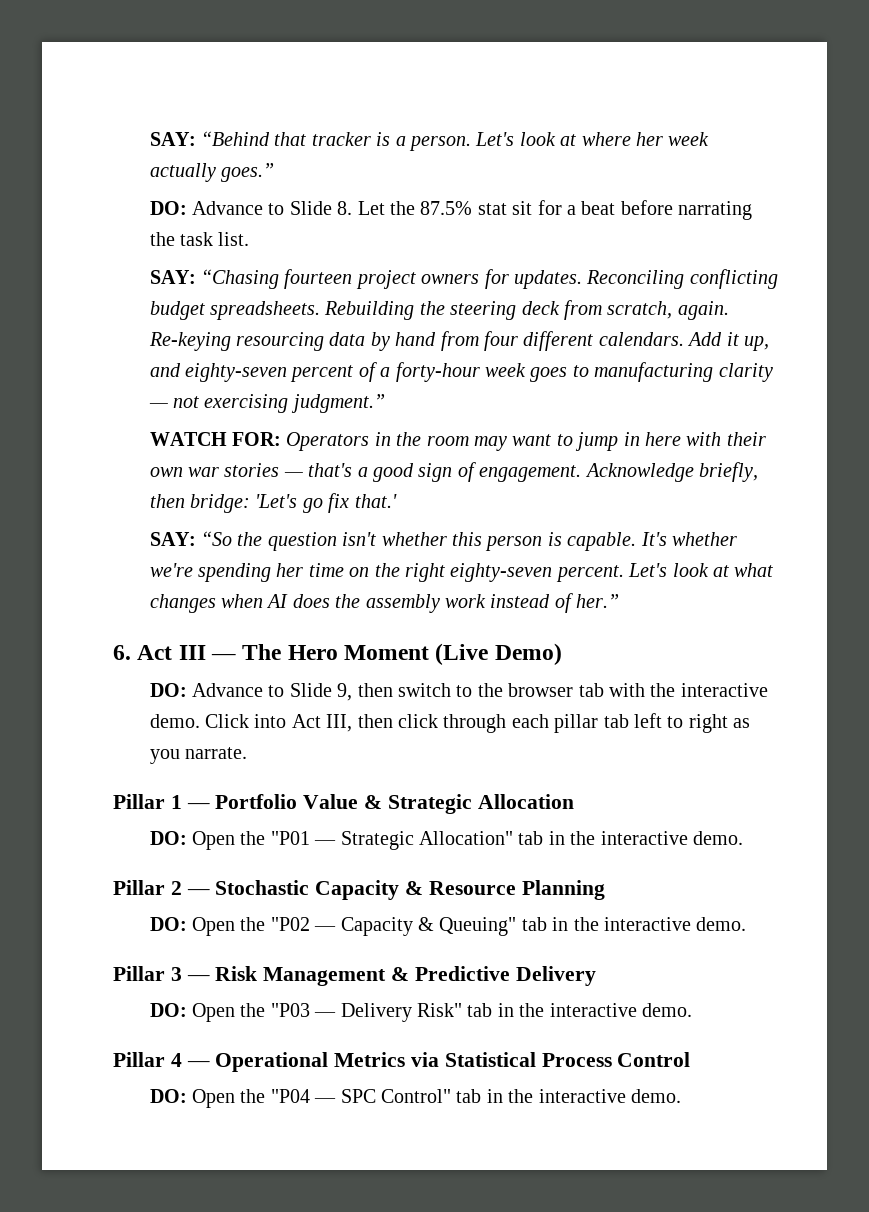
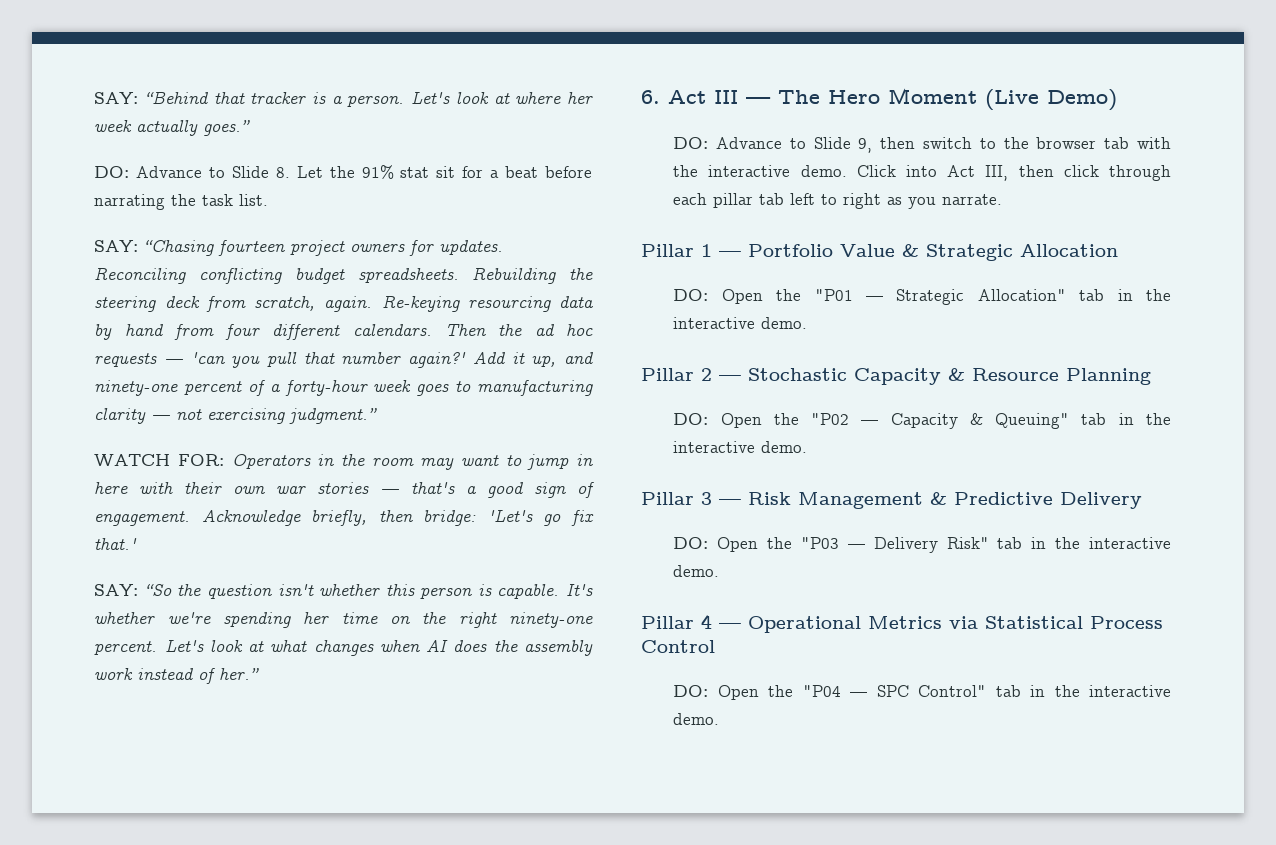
- DO: Advance to Slide 8. Let the 87.5% stat sit for a beat before narrating the task list.
+ DO: Advance to Slide 8. Let the 91% stat sit for a beat before narrating the task list.
+ Then the ad hoc requests — 'can you pull that number again?'
- Add it up, and eighty-seven percent of a forty-hour week goes to manufacturing clarity — not exercising judgment.”
+ Add it up, and ninety-one percent of a forty-hour week goes to manufacturing clarity — not exercising judgment.”
- It's whether we're spending her time on the right eighty-seven percent.
+ It's whether we're spending her time on the right ninety-one percent.

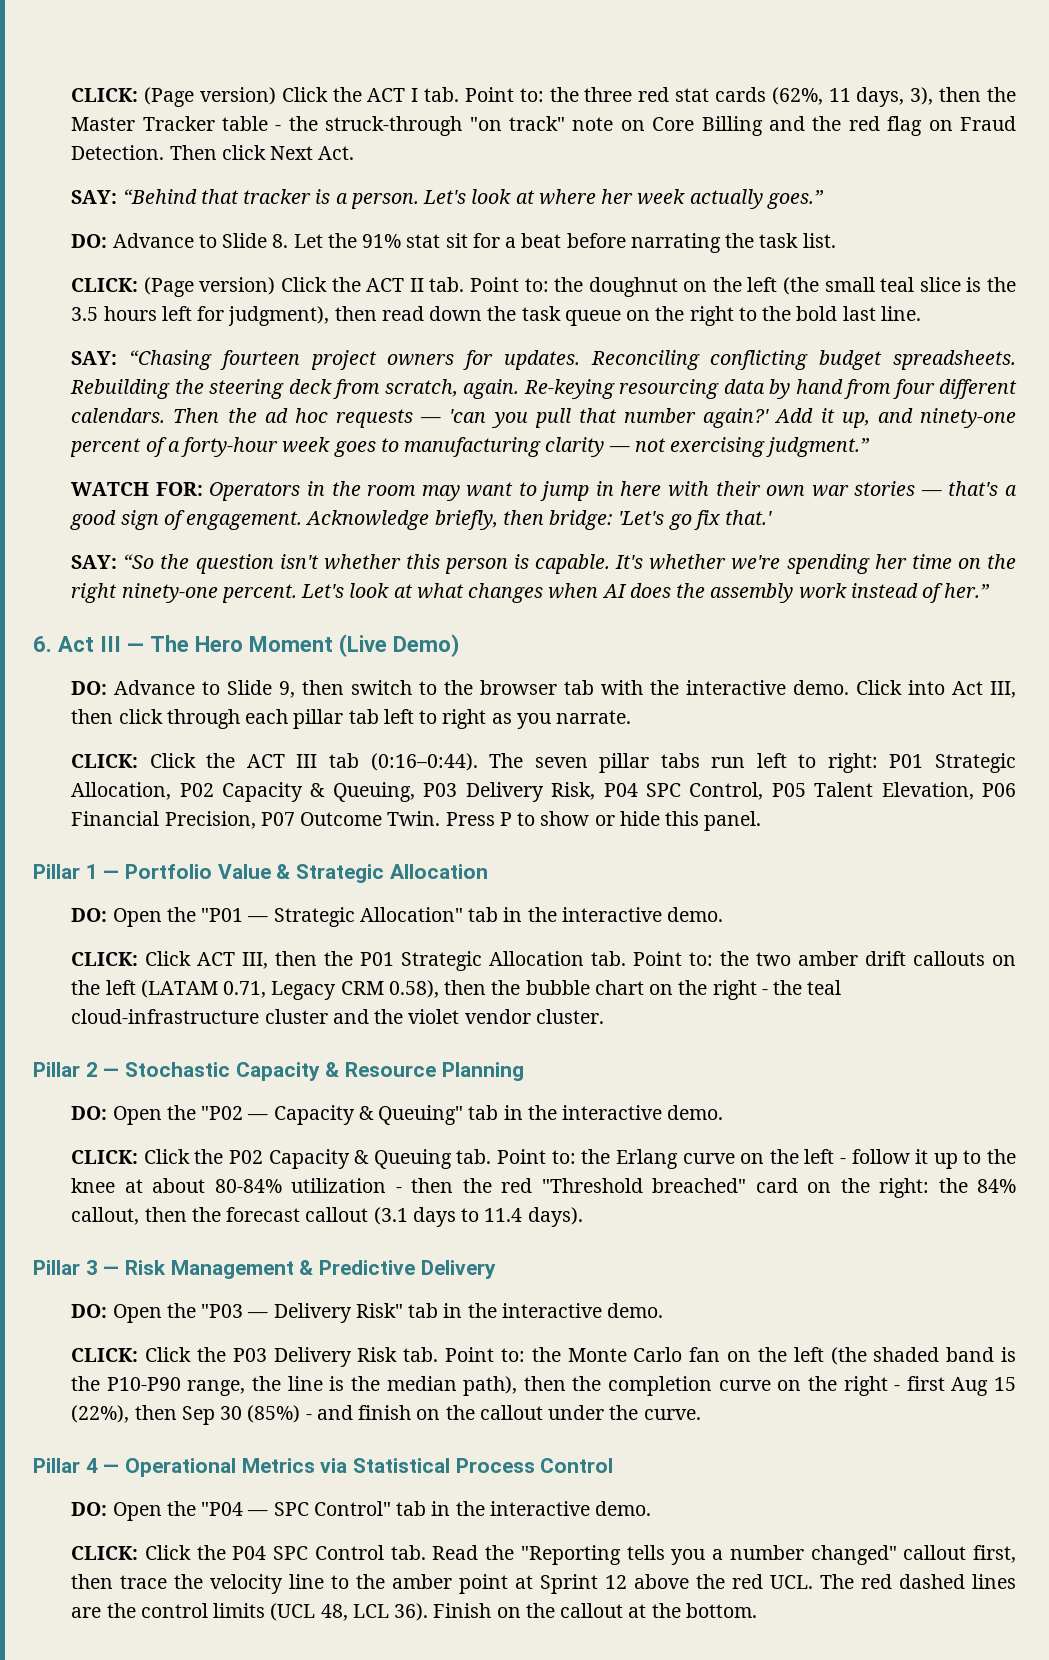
+ CLICK: (Page version) Click the ACT I tab. Point to: the three red stat cards (62%, 11 days, 3), then the Master Tracker table - the struck-through "on track" note on Core Billing and the red flag on Fraud Detection. Then click Next Act.
+ CLICK: (Page version) Click the ACT II tab. Point to: the doughnut on the left (the small teal slice is the 3.5 hours left for judgment), then read down the task queue on the right to the bold last line.
+ CLICK: Click the ACT III tab (0:16–0:44). The seven pillar tabs run left to right: P01 Strategic Allocation, P02 Capacity & Queuing, P03 Delivery Risk, P04 SPC Control, P05 Talent Elevation, P06 Financial Precision, P07 Outcome Twin. Press P to show or hide this panel.
+ CLICK: Click ACT III, then the P01 Strategic Allocation tab. Point to: the two amber drift callouts on the left (LATAM 0.71, Legacy CRM 0.58), then the bubble chart on the right - the teal cloud-infrastructure cluster and the violet vendor cluster.
+ CLICK: Click the P02 Capacity & Queuing tab. Point to: the Erlang curve on the left - follow it up to the knee at about 80-84% utilization - then the red "Threshold breached" card on the right: the 84% callout, then the forecast callout (3.1 days to 11.4 days).
+ CLICK: Click the P03 Delivery Risk tab. Point to: the Monte Carlo fan on the left (the shaded band is the P10-P90 range, the line is the median path), then the completion curve on the right - first Aug 15 (22%), then Sep 30 (85%) - and finish on the callout under the curve.
+ CLICK: Click the P04 SPC Control tab. Read the "Reporting tells you a number changed" callout first, then trace the velocity line to the amber point at Sprint 12 above the red UCL. The red dashed lines are the control limits (UCL 48, LCL 36). Finish on the callout at the bottom.

